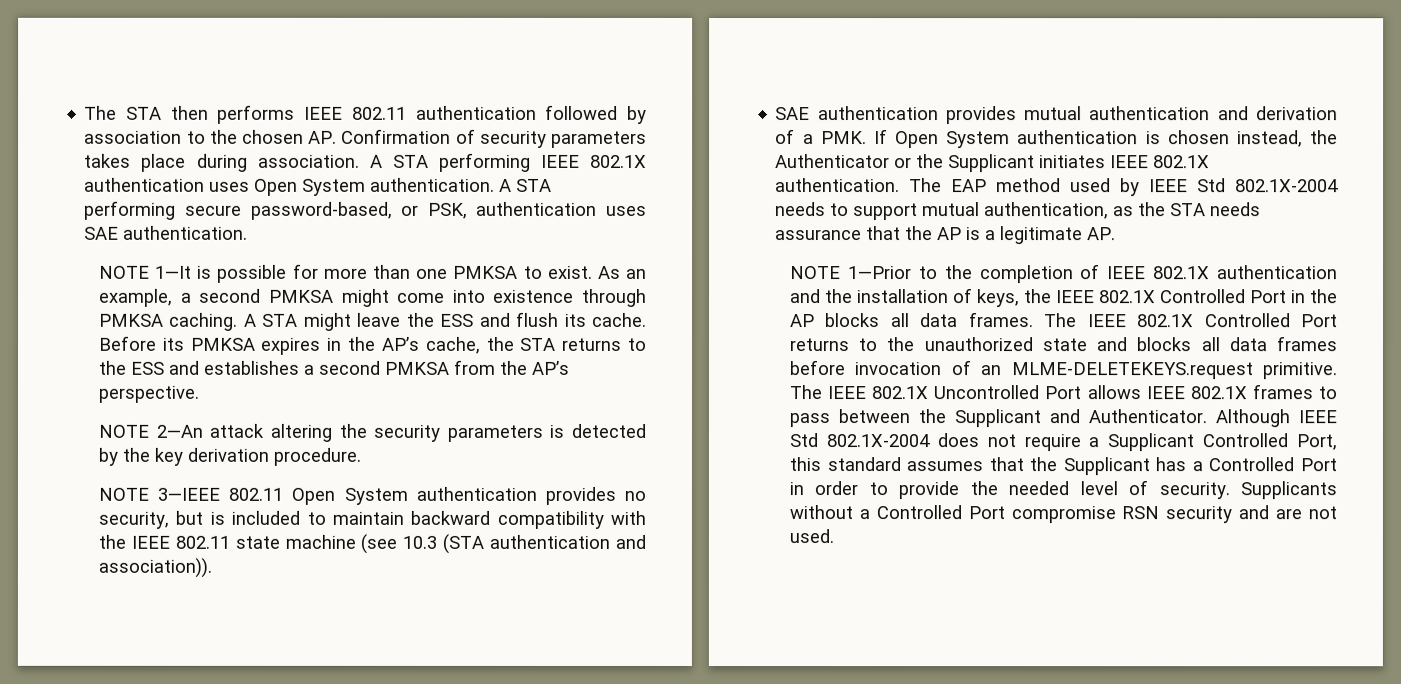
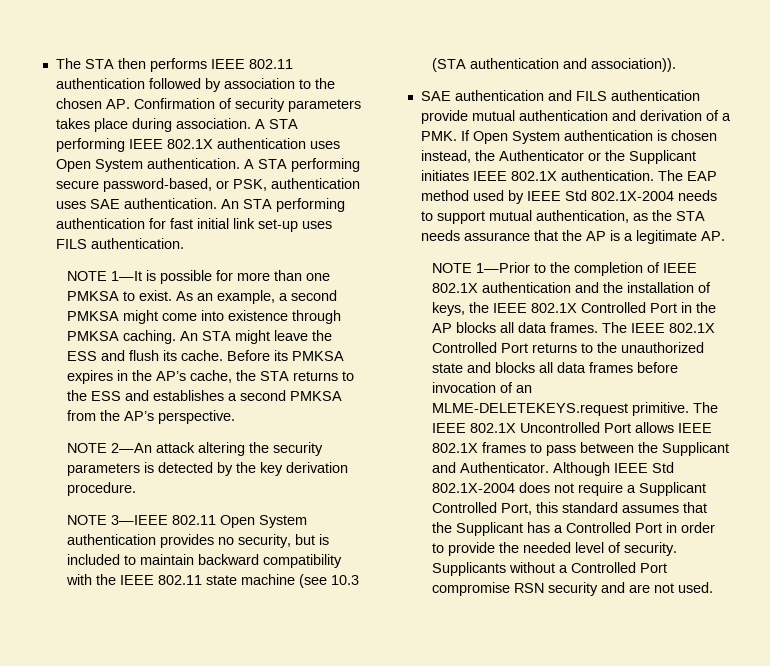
+ An STA performing authentication for fast initial link set-up uses FILS authentication.
- A STA might leave the ESS and flush its cache.
+ An STA might leave the ESS and flush its cache.
- SAE authentication provides mutual authentication and derivation of a PMK. If Open System authentication is chosen instead, the Authenticator or the Supplicant initiates IEEE 802.1X authentication.
+ SAE authentication and FILS authentication provide mutual authentication and derivation of a PMK. If Open System authentication is chosen instead, the Authenticator or the Supplicant initiates IEEE 802.1X authentication.

